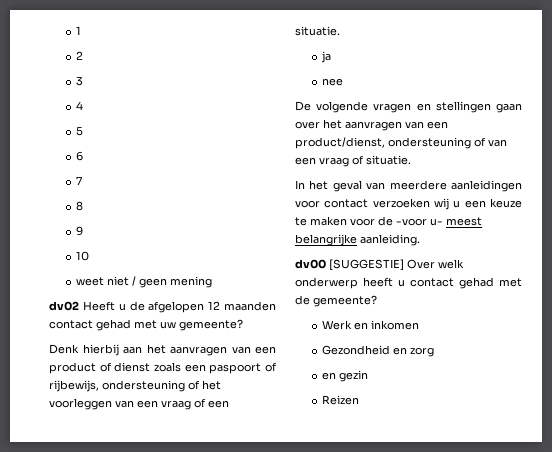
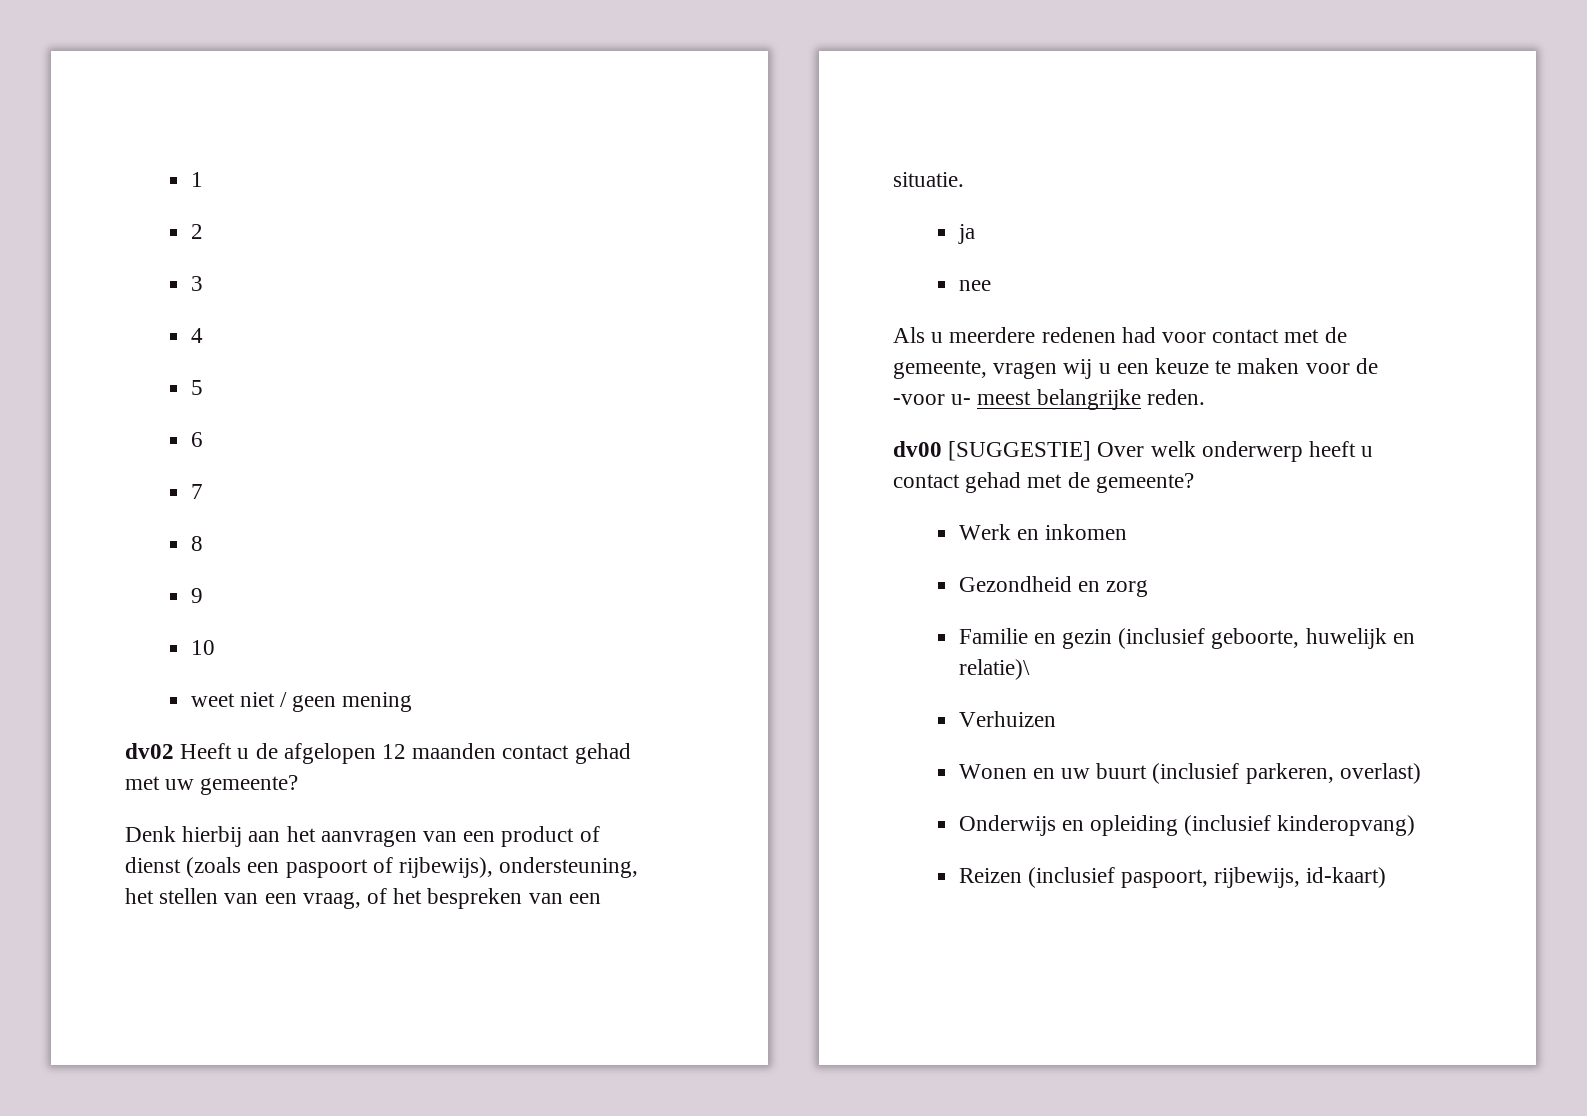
- Denk hierbij aan het aanvragen van een product of dienst zoals een paspoort of rijbewijs, ondersteuning of het voorleggen van een vraag of een situatie.
+ Denk hierbij aan het aanvragen van een product of dienst (zoals een paspoort of rijbewijs), ondersteuning, het stellen van een vraag, of het bespreken van een situatie.
- De volgende vragen en stellingen gaan over het aanvragen van een product/dienst, ondersteuning of van een vraag of situatie.
- In het geval van meerdere aanleidingen voor contact verzoeken wij u een keuze te maken voor de -voor u- meest belangrijke aanleiding.
+ Als u meerdere redenen had voor contact met de gemeente, vragen wij u een keuze te maken voor de -voor u- meest belangrijke reden.
- en gezin
- Reizen
+ Familie en gezin (inclusief geboorte, huwelijk en relatie)\
+ Verhuizen
+ Wonen en uw buurt (inclusief parkeren, overlast)
+ Onderwijs en opleiding (inclusief kinderopvang)
+ Reizen (inclusief paspoort, rijbewijs, id-kaart)

